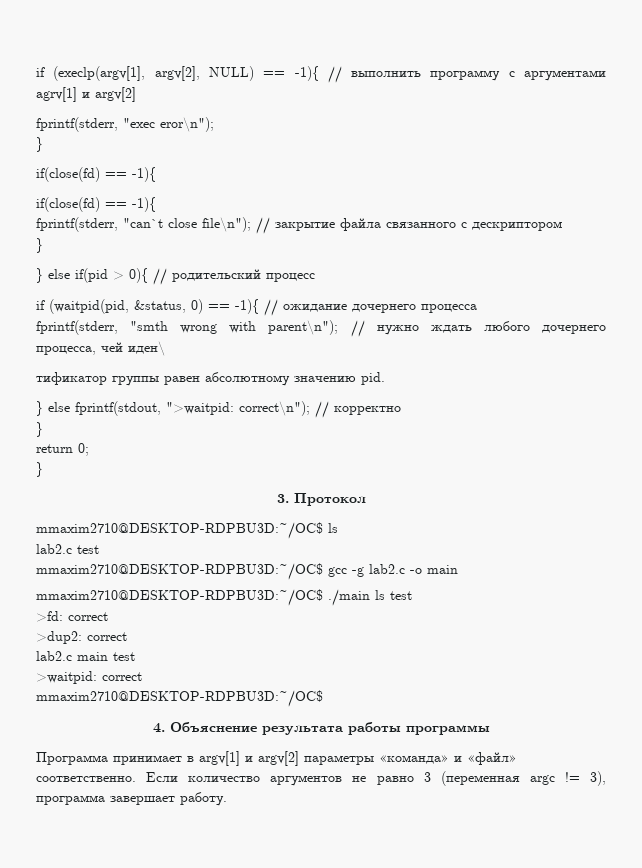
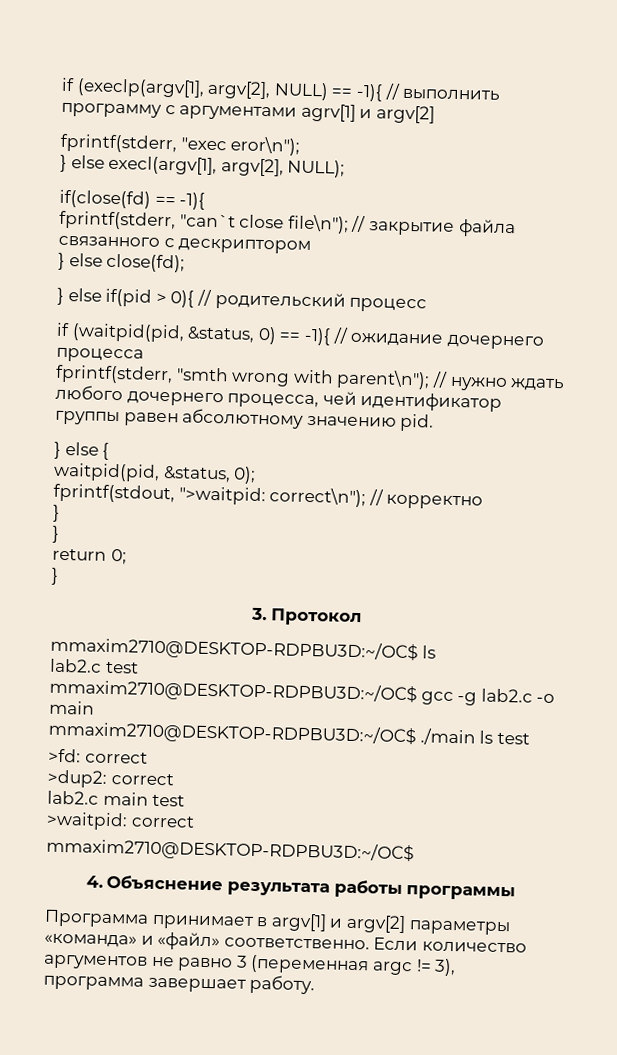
  fprintf(stderr, "exec eror\n");
- }
- if(close(fd) == -1){
+ } else execl(argv[1], argv[2], NULL);
  fprintf(stderr, "can`t close file\n"); // закрытие файла связанного с дескриптором
- }
+ } else close(fd);
- fprintf(stderr, "smth wrong with parent\n"); // нужно ждать любого дочернего процесса, чей иден\
- тификатор группы равен абсолютному значению pid.
+ fprintf(stderr, "smth wrong with parent\n"); // нужно ждать любого дочернего процесса, чей идентификатор группы равен абсолютному значению pid.
- } else fprintf(stdout, ">waitpid: correct\n"); // корректно
+ } else {
+ waitpid(pid, &status, 0);
+ fprintf(stdout, ">waitpid: correct\n"); // корректно
+ }

